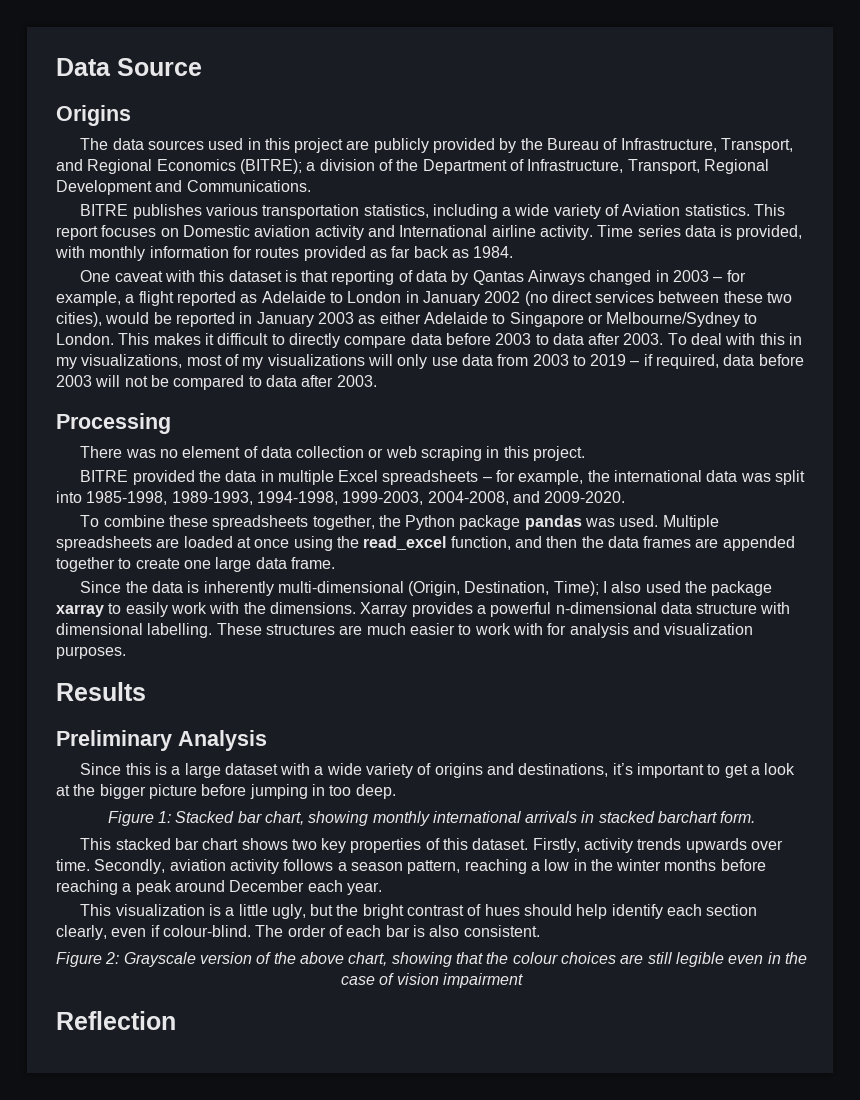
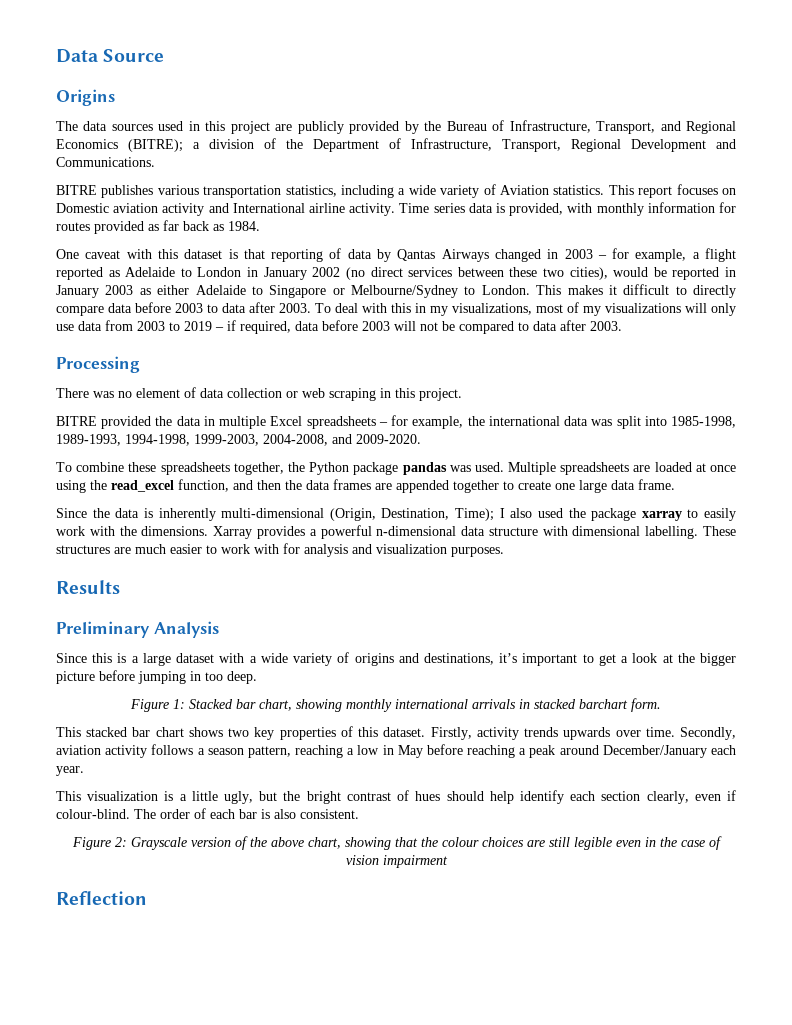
- Secondly, aviation activity follows a season pattern, reaching a low in the winter months before reaching a peak around December each year.
+ Secondly, aviation activity follows a season pattern, reaching a low in May before reaching a peak around December/January each year.

